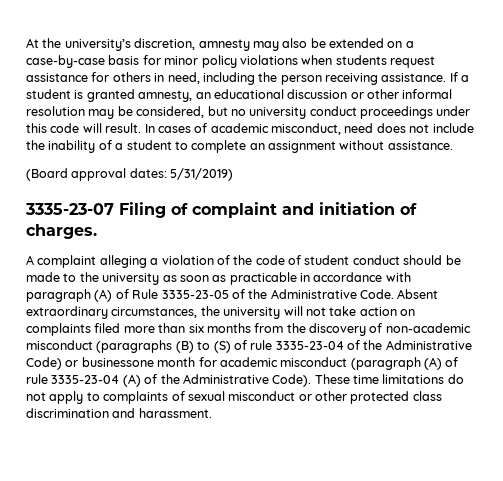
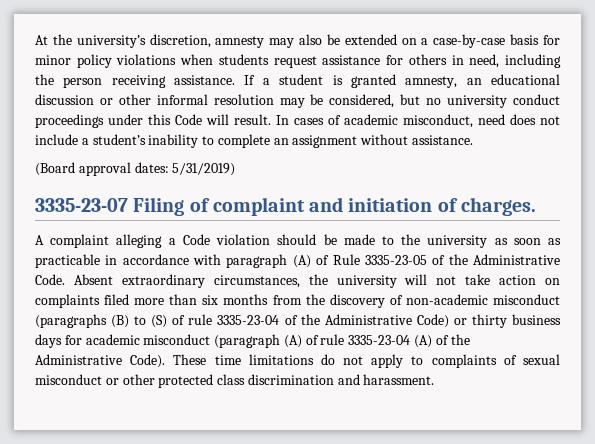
- If a student is granted amnesty, an educational discussion or other informal resolution may be considered, but no university conduct proceedings under this code will result.
+ If a student is granted amnesty, an educational discussion or other informal resolution may be considered, but no university conduct proceedings under this Code will result.
- In cases of academic misconduct, need does not include the inability of a student to complete an assignment without assistance.
+ In cases of academic misconduct, need does not include a student’s inability to complete an assignment without assistance.
- A complaint alleging a violation of the code of student conduct should be made to the university as soon as practicable in accordance with paragraph (A) of Rule 3335-23-05 of the Administrative Code.
+ A complaint alleging a Code violation should be made to the university as soon as practicable in accordance with paragraph (A) of Rule 3335-23-05 of the Administrative Code.
- Absent extraordinary circumstances, the university will not take action on complaints filed more than six months from the discovery of non-academic misconduct (paragraphs (B) to (S) of rule 3335-23-04 of the Administrative Code) or businessone month for academic misconduct (paragraph (A) of rule 3335-23-04 (A) of the Administrative Code).
+ Absent extraordinary circumstances, the university will not take action on complaints filed more than six months from the discovery of non-academic misconduct (paragraphs (B) to (S) of rule 3335-23-04 of the Administrative Code) or thirty business days for academic misconduct (paragraph (A) of rule 3335-23-04 (A) of the Administrative Code).

